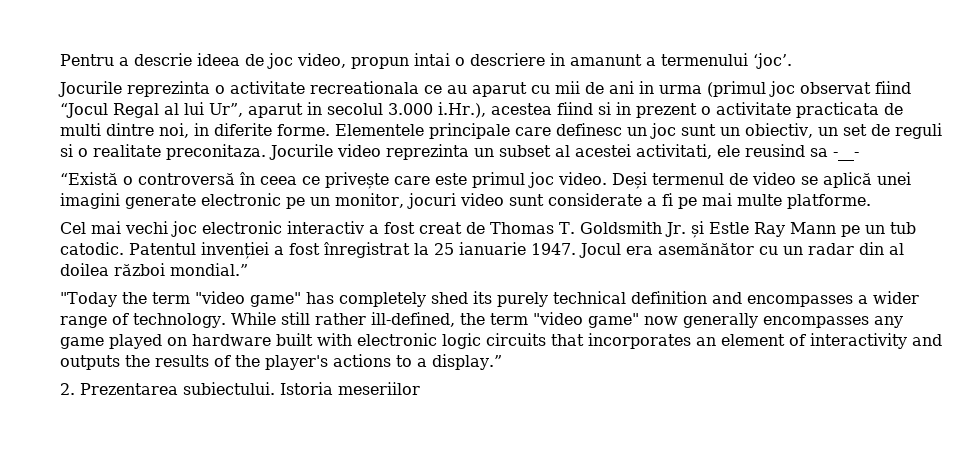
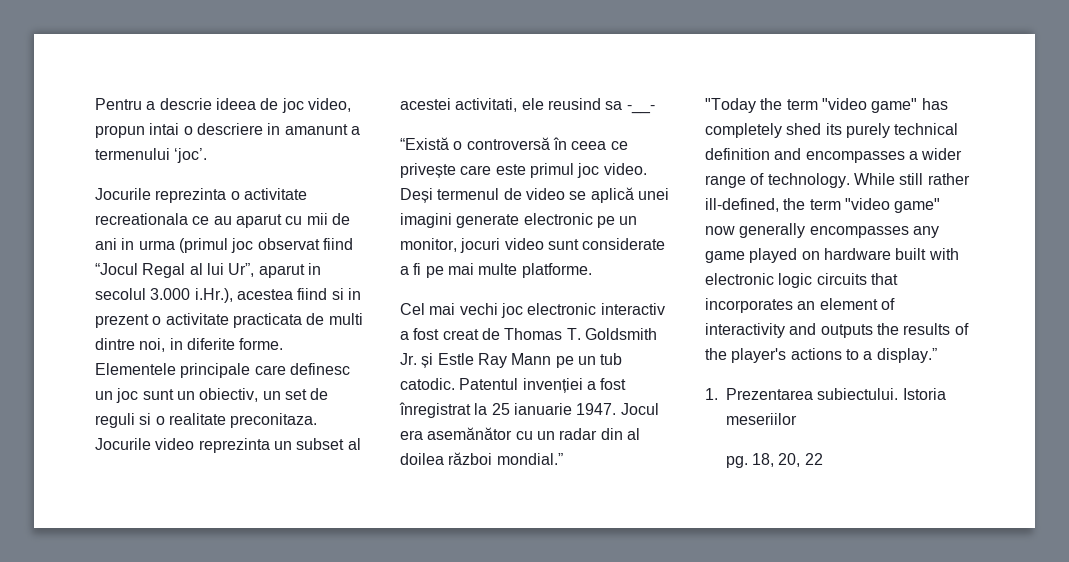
- 2. Prezentarea subiectului.
+ 1. Prezentarea subiectului.
+ pg. 18, 20, 22

